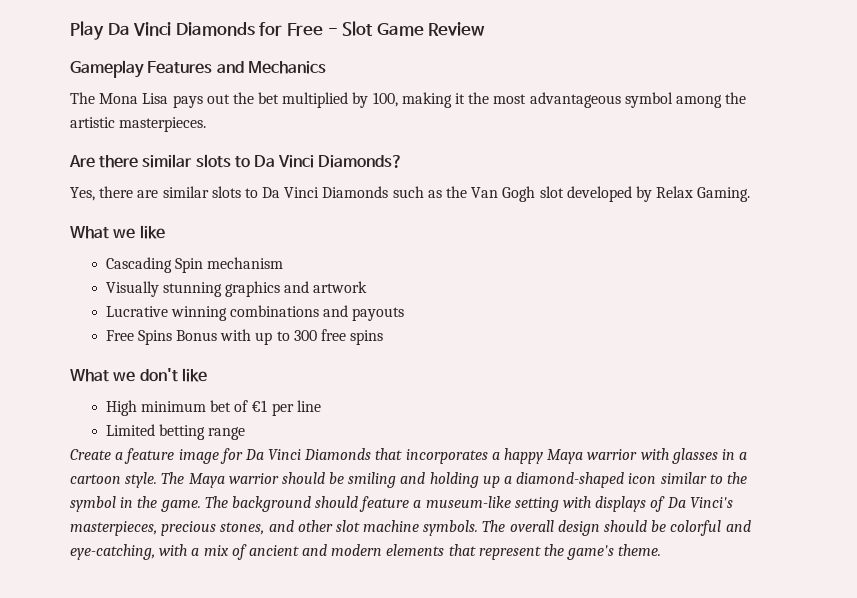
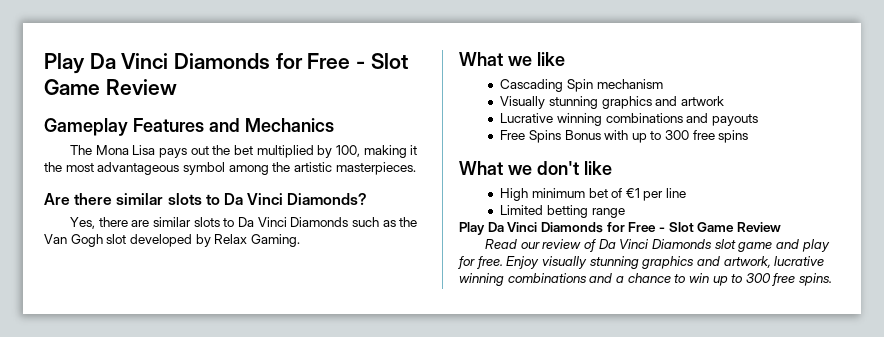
  Limited betting range
- Create a feature image for Da Vinci Diamonds that incorporates a happy Maya warrior with glasses in a cartoon style. The Maya warrior should be smiling and holding up a diamond-shaped icon similar to the symbol in the game. The background should feature a museum-like setting with displays of Da Vinci's masterpieces, precious stones, and other slot machine symbols. The overall design should be colorful and eye-catching, with a mix of ancient and modern elements that represent the game's theme.
+ Play Da Vinci Diamonds for Free - Slot Game Review
+ Read our review of Da Vinci Diamonds slot game and play for free. Enjoy visually stunning graphics and artwork, lucrative winning combinations and a chance to win up to 300 free spins.

